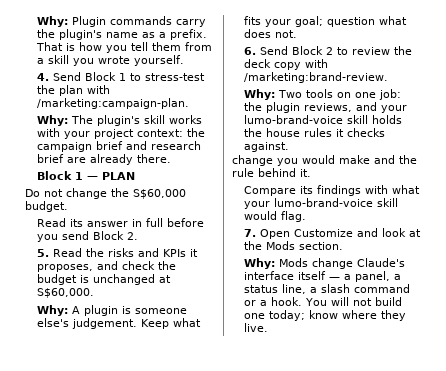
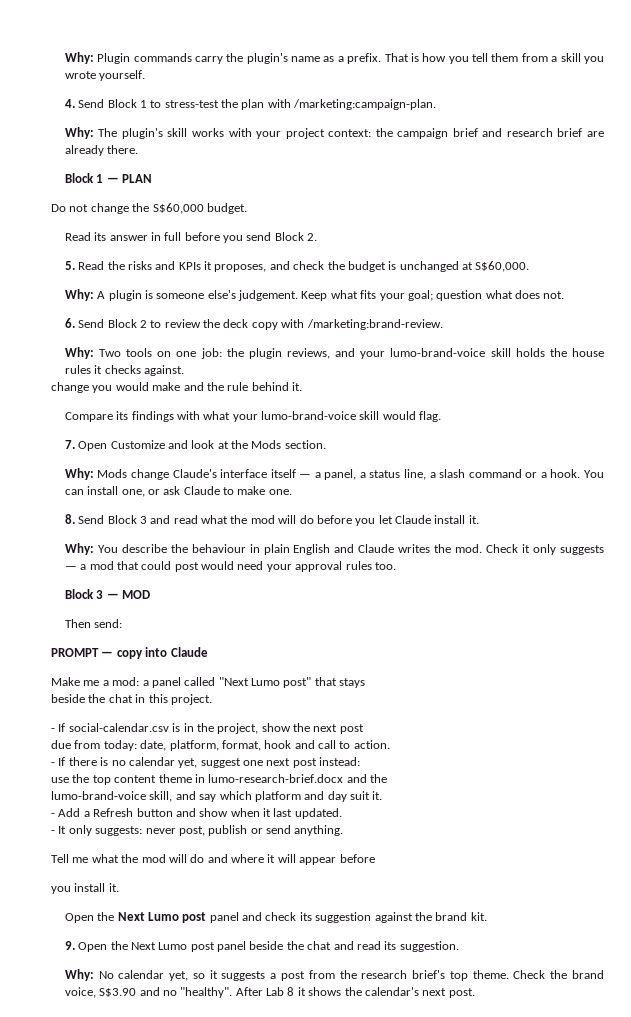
- You will not build one today; know where they live.
+ You can install one, or ask Claude to make one.
+ 8. Send Block 3 and read what the mod will do before you let Claude install it.
+ Why: You describe the behaviour in plain English and Claude writes the mod. Check it only suggests — a mod that could post would need your approval rules too.
+ Block 3 — MOD
+ Then send:
+ PROMPT — copy into Claude
+ Make me a mod: a panel called "Next Lumo post" that stays
+ beside the chat in this project.
+ - If social-calendar.csv is in the project, show the next post
+ due from today: date, platform, format, hook and call to action.
+ - If there is no calendar yet, suggest one next post instead:
+ use the top content theme in lumo-research-brief.docx and the
+ lumo-brand-voice skill, and say which platform and day suit it.
+ - Add a Refresh button and show when it last updated.
+ - It only suggests: never post, publish or send anything.
+ Tell me what the mod will do and where it will appear before
+ you install it.
+ Open the Next Lumo post panel and check its suggestion against the brand kit.
+ 9. Open the Next Lumo post panel beside the chat and read its suggestion.
+ Why: No calendar yet, so it suggests a post from the research brief's top theme. Check the brand voice, S$3.90 and no "healthy". After Lab 8 it shows the calendar's next post.

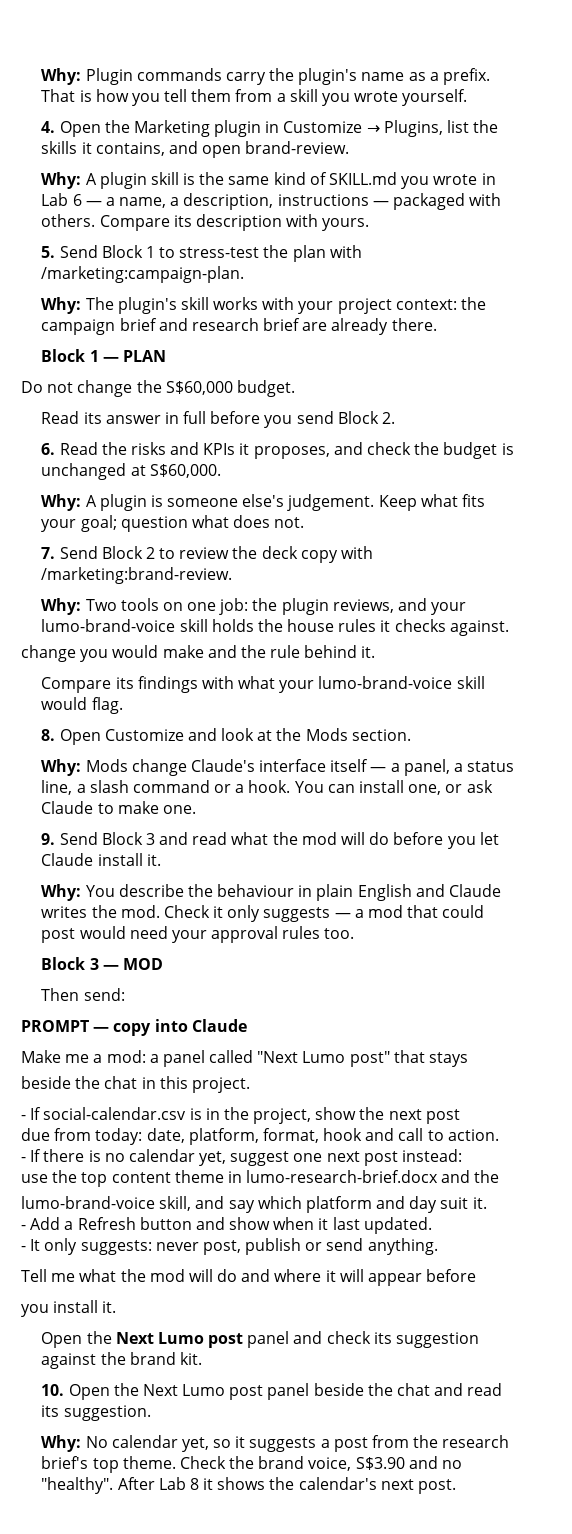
- 4. Send Block 1 to stress-test the plan with /marketing:campaign-plan.
+ 4. Open the Marketing plugin in Customize → Plugins, list the skills it contains, and open brand-review.
+ Why: A plugin skill is the same kind of SKILL.md you wrote in Lab 6 — a name, a description, instructions — packaged with others. Compare its description with yours.
+ 5. Send Block 1 to stress-test the plan with /marketing:campaign-plan.
- 5. Read the risks and KPIs it proposes, and check the budget is unchanged at S$60,000.
+ 6. Read the risks and KPIs it proposes, and check the budget is unchanged at S$60,000.
- 6. Send Block 2 to review the deck copy with /marketing:brand-review.
+ 7. Send Block 2 to review the deck copy with /marketing:brand-review.
- 7. Open Customize and look at the Mods section.
+ 8. Open Customize and look at the Mods section.
- 8. Send Block 3 and read what the mod will do before you let Claude install it.
+ 9. Send Block 3 and read what the mod will do before you let Claude install it.
- 9. Open the Next Lumo post panel beside the chat and read its suggestion.
+ 10. Open the Next Lumo post panel beside the chat and read its suggestion.

